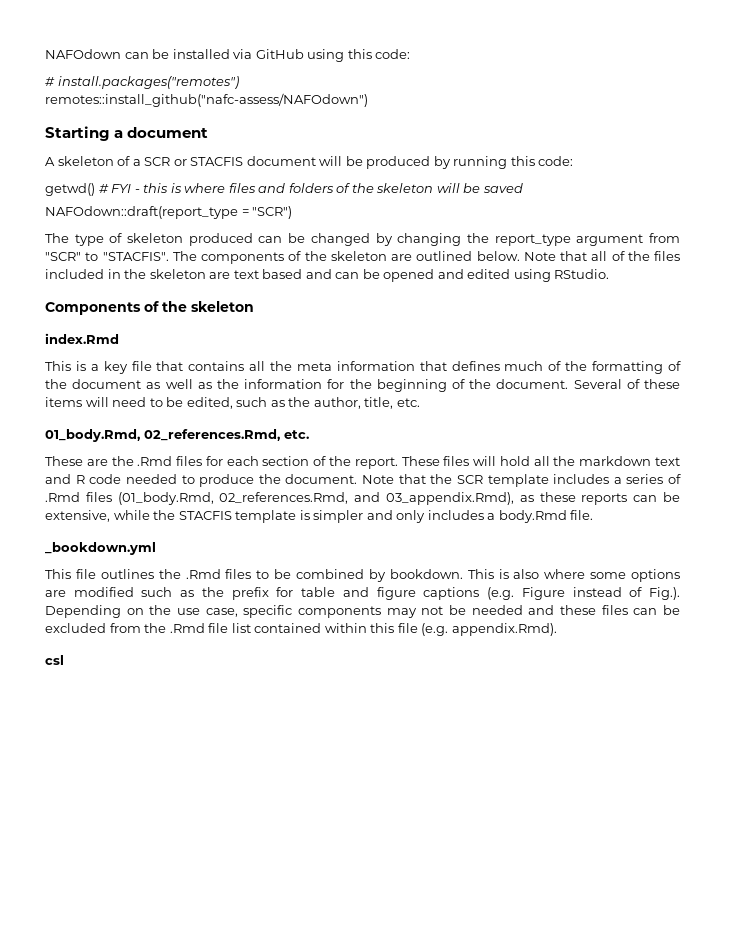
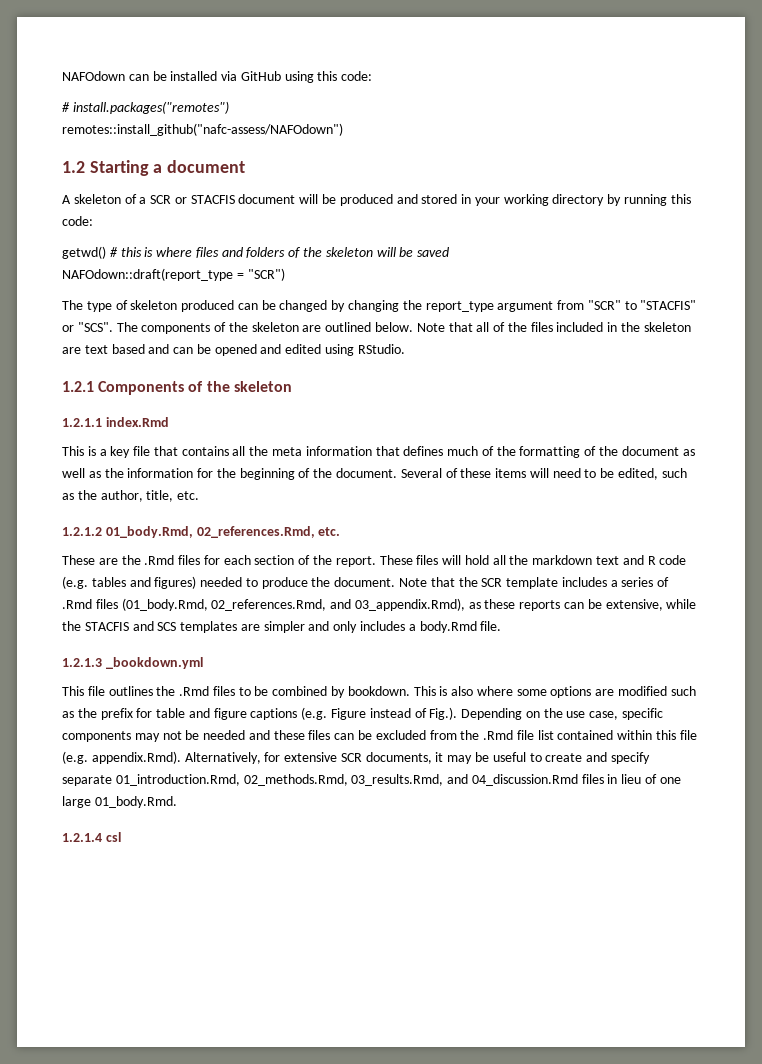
- Starting a document
+ 1.2 Starting a document
- A skeleton of a SCR or STACFIS document will be produced by running this code:
+ A skeleton of a SCR or STACFIS document will be produced and stored in your working directory by running this code:
- getwd() # FYI - this is where files and folders of the skeleton will be saved
+ getwd() # this is where files and folders of the skeleton will be saved
- The type of skeleton produced can be changed by changing the report_type argument from "SCR" to "STACFIS".
+ The type of skeleton produced can be changed by changing the report_type argument from "SCR" to "STACFIS" or "SCS".
- Components of the skeleton
+ 1.2.1 Components of the skeleton
- index.Rmd
+ 1.2.1.1 index.Rmd
- 01_body.Rmd, 02_references.Rmd, etc.
+ 1.2.1.2 01_body.Rmd, 02_references.Rmd, etc.
- These files will hold all the markdown text and R code needed to produce the document.
+ These files will hold all the markdown text and R code (e.g. tables and figures) needed to produce the document.
- Note that the SCR template includes a series of .Rmd files (01_body.Rmd, 02_references.Rmd, and 03_appendix.Rmd), as these reports can be extensive, while the STACFIS template is simpler and only includes a body.Rmd file.
+ Note that the SCR template includes a series of .Rmd files (01_body.Rmd, 02_references.Rmd, and 03_appendix.Rmd), as these reports can be extensive, while the STACFIS and SCS templates are simpler and only includes a body.Rmd file.
- _bookdown.yml
+ 1.2.1.3 _bookdown.yml
- This is also where some options are modified such as the prefix for table and figure captions (e.g. Figure instead of Fig.). Depending on the use case, specific components may not be needed and these files can be excluded from the .Rmd file list contained within this file (e.g. appendix.Rmd).
- csl
+ This is also where some options are modified such as the prefix for table and figure captions (e.g. Figure instead of Fig.). Depending on the use case, specific components may not be needed and these files can be excluded from the .Rmd file list contained within this file (e.g. appendix.Rmd). Alternatively, for extensive SCR documents, it may be useful to create and specify separate 01_introduction.Rmd, 02_methods.Rmd, 03_results.Rmd, and 04_discussion.Rmd files in lieu of one large 01_body.Rmd.
+ 1.2.1.4 csl

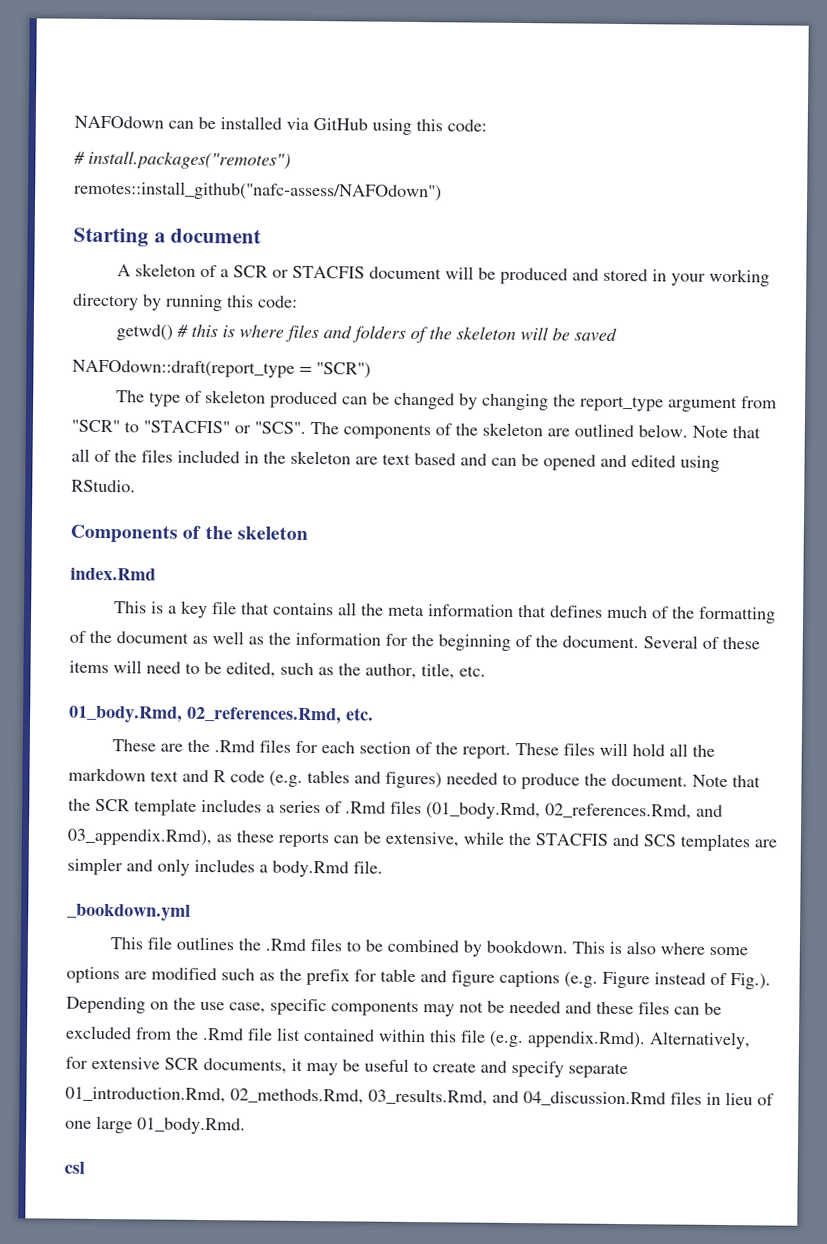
- 1.2 Starting a document
+ Starting a document
- 1.2.1 Components of the skeleton
+ Components of the skeleton
- 1.2.1.1 index.Rmd
+ index.Rmd
- 1.2.1.2 01_body.Rmd, 02_references.Rmd, etc.
+ 01_body.Rmd, 02_references.Rmd, etc.
- 1.2.1.3 _bookdown.yml
+ _bookdown.yml
- 1.2.1.4 csl
+ csl

